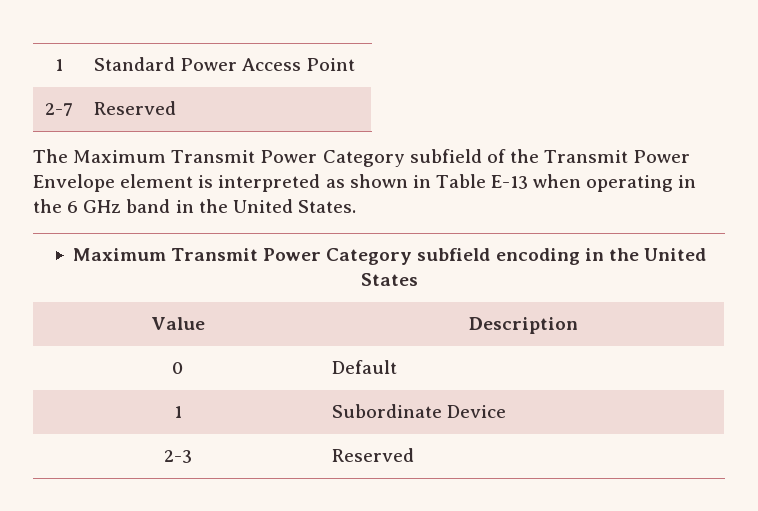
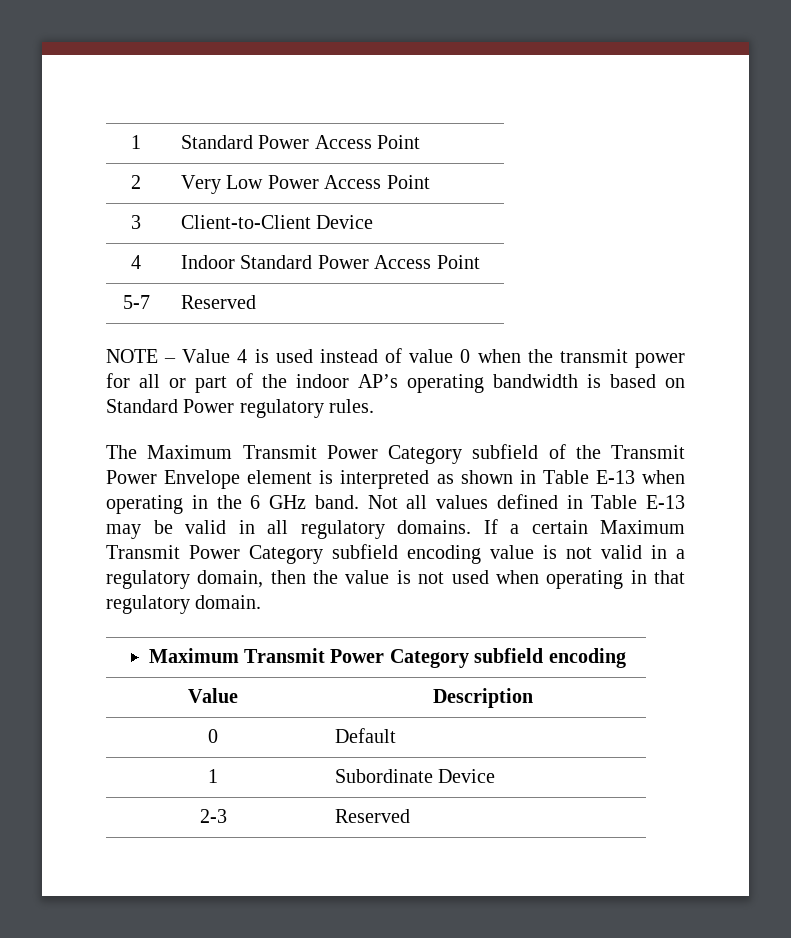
- 2-7 | Reserved
+ 2 | Very Low Power Access Point
+ 3 | Client-to-Client Device
+ 4 | Indoor Standard Power Access Point
+ 5-7 | Reserved
+ NOTE – Value 4 is used instead of value 0 when the transmit power for all or part of the indoor AP’s operating bandwidth is based on Standard Power regulatory rules.
- The Maximum Transmit Power Category subfield of the Transmit Power Envelope element is interpreted as shown in Table E-13 when operating in the 6 GHz band in the United States.
- Maximum Transmit Power Category subfield encoding in the United States
+ The Maximum Transmit Power Category subfield of the Transmit Power Envelope element is interpreted as shown in Table E-13 when operating in the 6 GHz band. Not all values defined in Table E-13 may be valid in all regulatory domains. If a certain Maximum Transmit Power Category subfield encoding value is not valid in a regulatory domain, then the value is not used when operating in that regulatory domain.
+ Maximum Transmit Power Category subfield encoding

